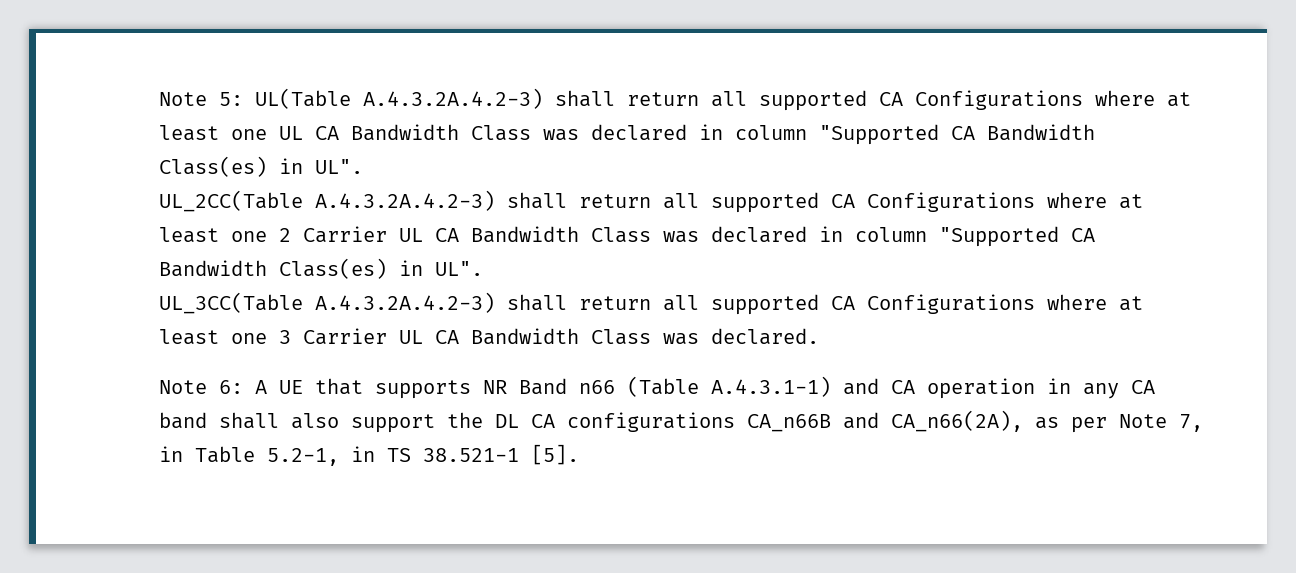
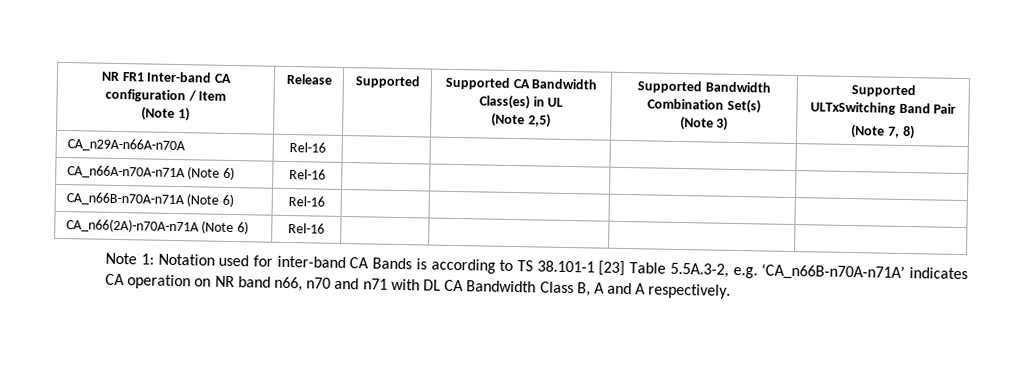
- Note 5: UL(Table A.4.3.2A.4.2-3) shall return all supported CA Configurations where at least one UL CA Bandwidth Class was declared in column "Supported CA Bandwidth Class(es) in UL".
- UL_2CC(Table A.4.3.2A.4.2-3) shall return all supported CA Configurations where at least one 2 Carrier UL CA Bandwidth Class was declared in column "Supported CA Bandwidth Class(es) in UL".
- UL_3CC(Table A.4.3.2A.4.2-3) shall return all supported CA Configurations where at least one 3 Carrier UL CA Bandwidth Class was declared.
- Note 6: A UE that supports NR Band n66 (Table A.4.3.1-1) and CA operation in any CA band shall also support the DL CA configurations CA_n66B and CA_n66(2A), as per Note 7, in Table 5.2-1, in TS 38.521-1 [5].
+ NR FR1 Inter-band CA configuration / Item
+ (Note 1) | Release | Supported | Supported CA Bandwidth Class(es) in UL
+ (Note 2,5) | Supported Bandwidth Combination Set(s)
+ (Note 3) | Supported ULTxSwitching Band Pair
+ (Note 7, 8)
+ CA_n29A-n66A-n70A | Rel-16 | | | |
+ CA_n66A-n70A-n71A (Note 6) | Rel-16 | | | |
+ CA_n66B-n70A-n71A (Note 6) | Rel-16 | | | |
+ CA_n66(2A)-n70A-n71A (Note 6) | Rel-16 | | | |
+ Note 1: Notation used for inter-band CA Bands is according to TS 38.101-1 [23] Table 5.5A.3-2, e.g. ‘CA_n66B-n70A-n71A’ indicates CA operation on NR band n66, n70 and n71 with DL CA Bandwidth Class B, A and A respectively.

